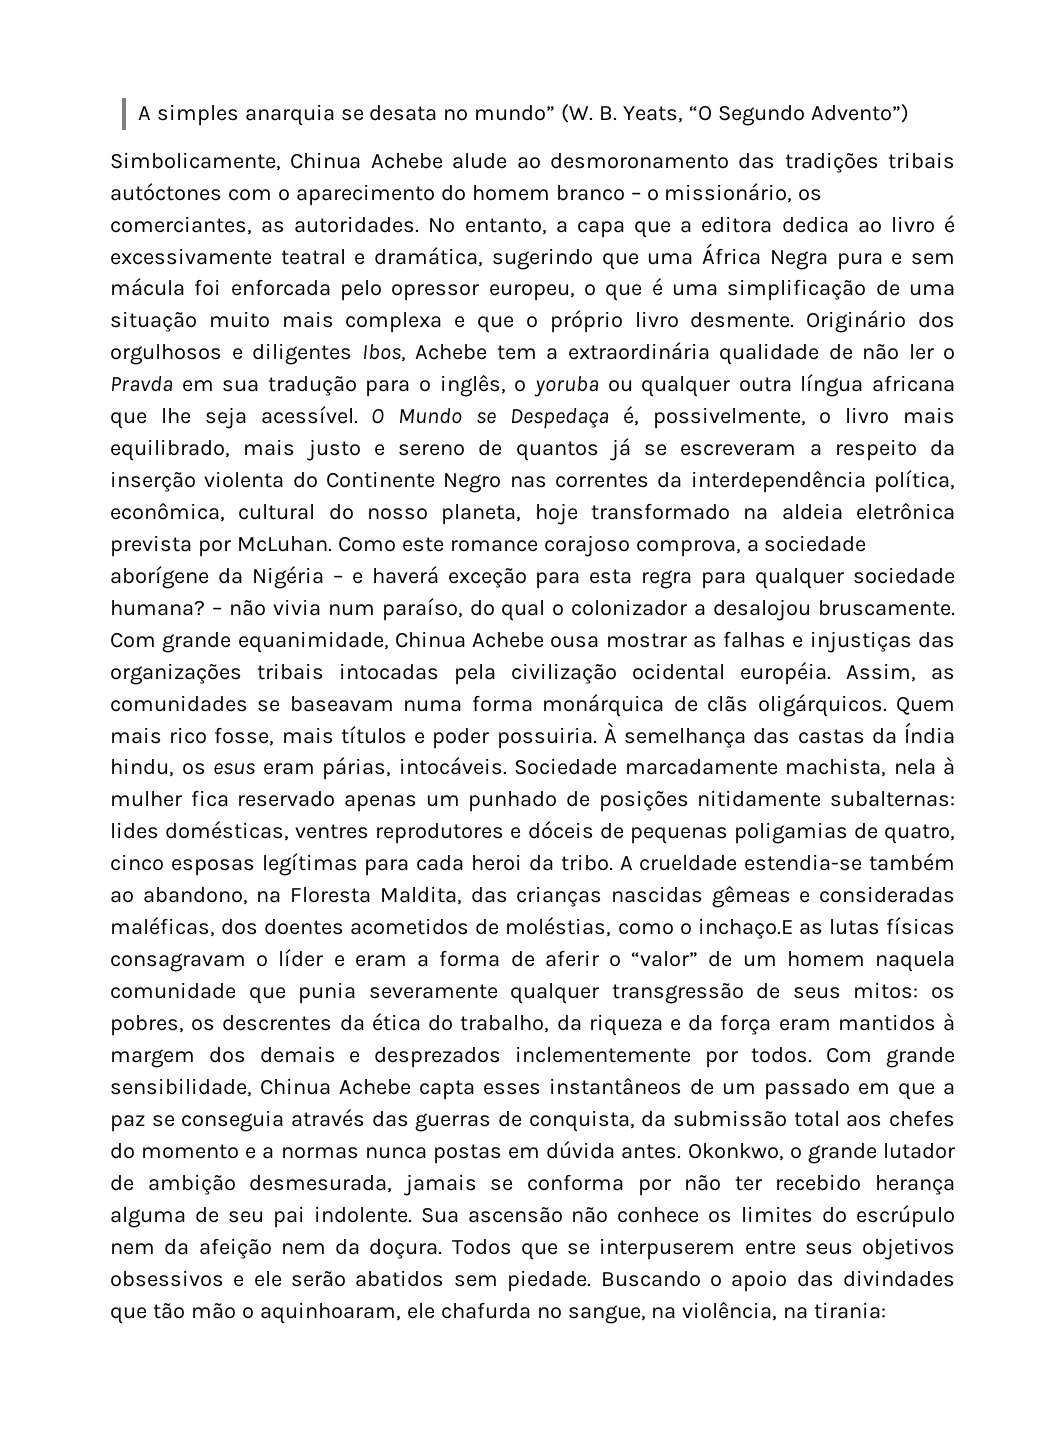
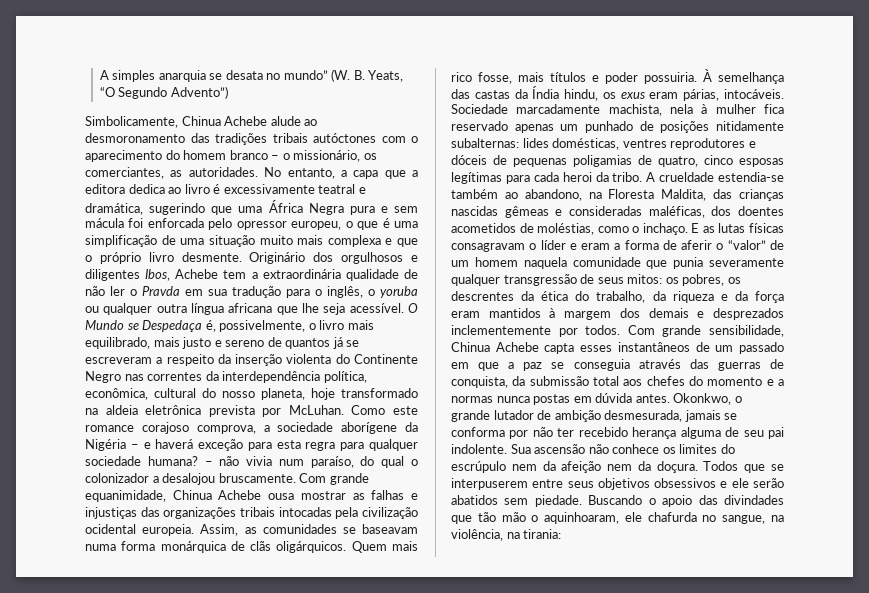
- Com grande equanimidade, Chinua Achebe ousa mostrar as falhas e injustiças das organizações tribais intocadas pela civilização ocidental européia.
+ Com grande equanimidade, Chinua Achebe ousa mostrar as falhas e injustiças das organizações tribais intocadas pela civilização ocidental europeia.
- À semelhança das castas da Índia hindu, os esus eram párias, intocáveis.
+ À semelhança das castas da Índia hindu, os exus eram párias, intocáveis.
- A crueldade estendia-se também ao abandono, na Floresta Maldita, das crianças nascidas gêmeas e consideradas maléficas, dos doentes acometidos de moléstias, como o inchaço.E as lutas físicas consagravam o líder e eram a forma de aferir o “valor” de um homem naquela comunidade que punia severamente qualquer transgressão de seus mitos:
+ A crueldade estendia-se também ao abandono, na Floresta Maldita, das crianças nascidas gêmeas e consideradas maléficas, dos doentes acometidos de moléstias, como o inchaço. E as lutas físicas consagravam o líder e eram a forma de aferir o “valor” de um homem naquela comunidade que punia severamente qualquer transgressão de seus mitos:

